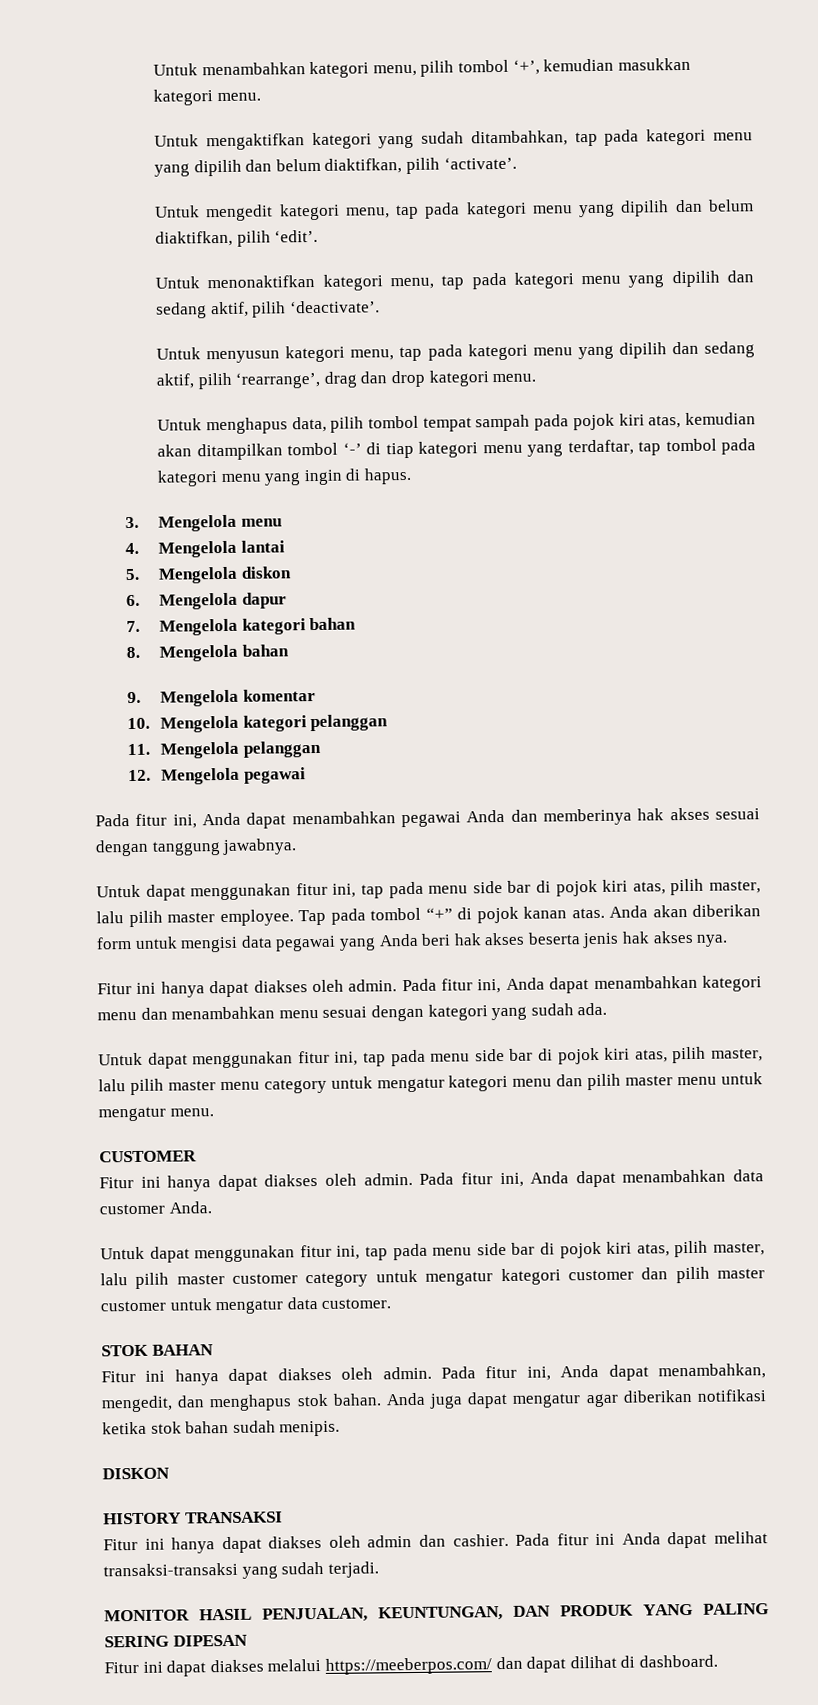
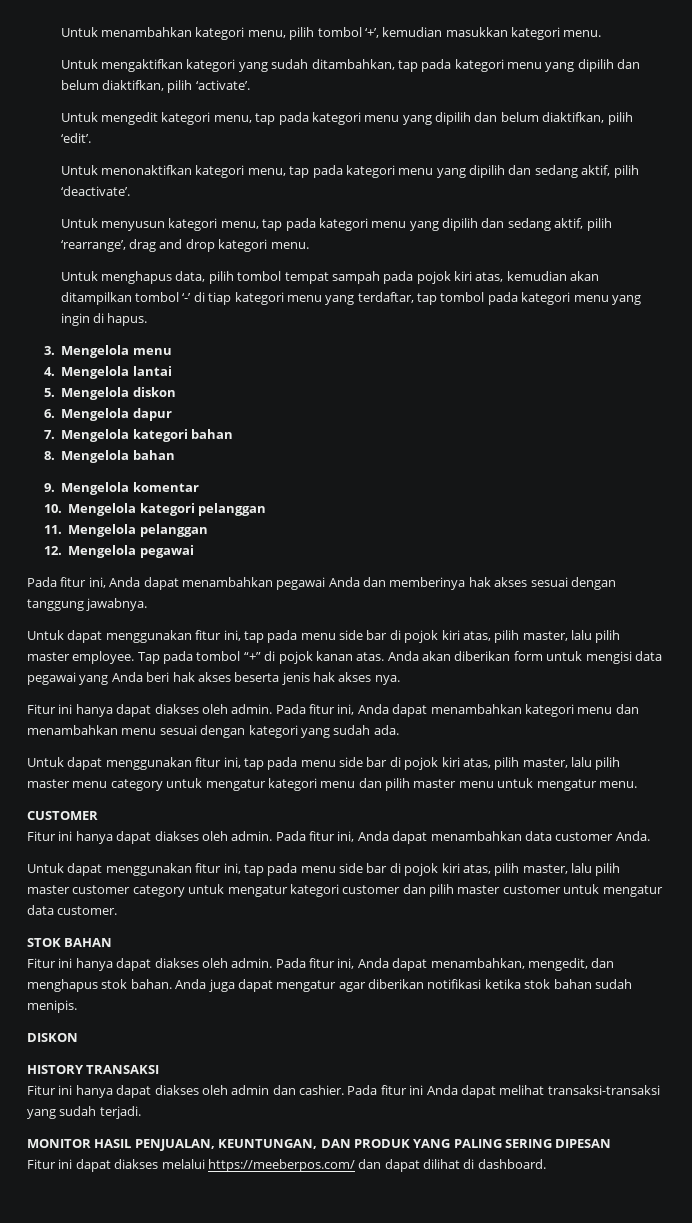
- Untuk menyusun kategori menu, tap pada kategori menu yang dipilih dan sedang aktif, pilih ‘rearrange’, drag dan drop kategori menu.
+ Untuk menyusun kategori menu, tap pada kategori menu yang dipilih dan sedang aktif, pilih ‘rearrange’, drag and drop kategori menu.

